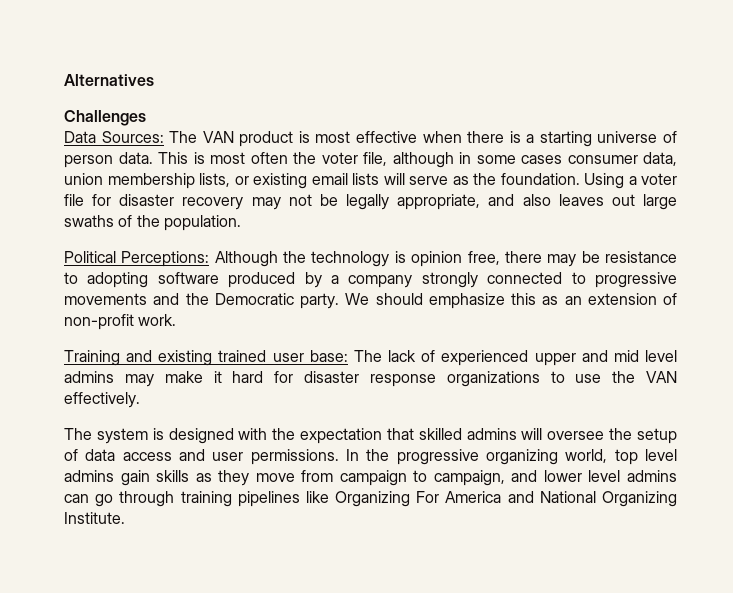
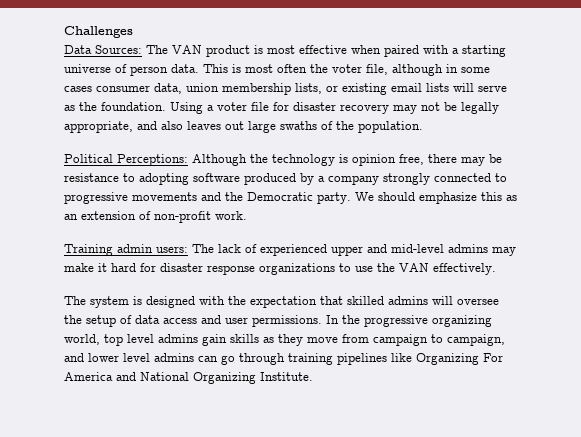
- Alternatives
- Data Sources: The VAN product is most effective when there is a starting universe of person data.
+ Data Sources: The VAN product is most effective when paired with a starting universe of person data.
- Training and existing trained user base: The lack of experienced upper and mid level admins may make it hard for disaster response organizations to use the VAN effectively.
+ Training admin users: The lack of experienced upper and mid-level admins may make it hard for disaster response organizations to use the VAN effectively.

